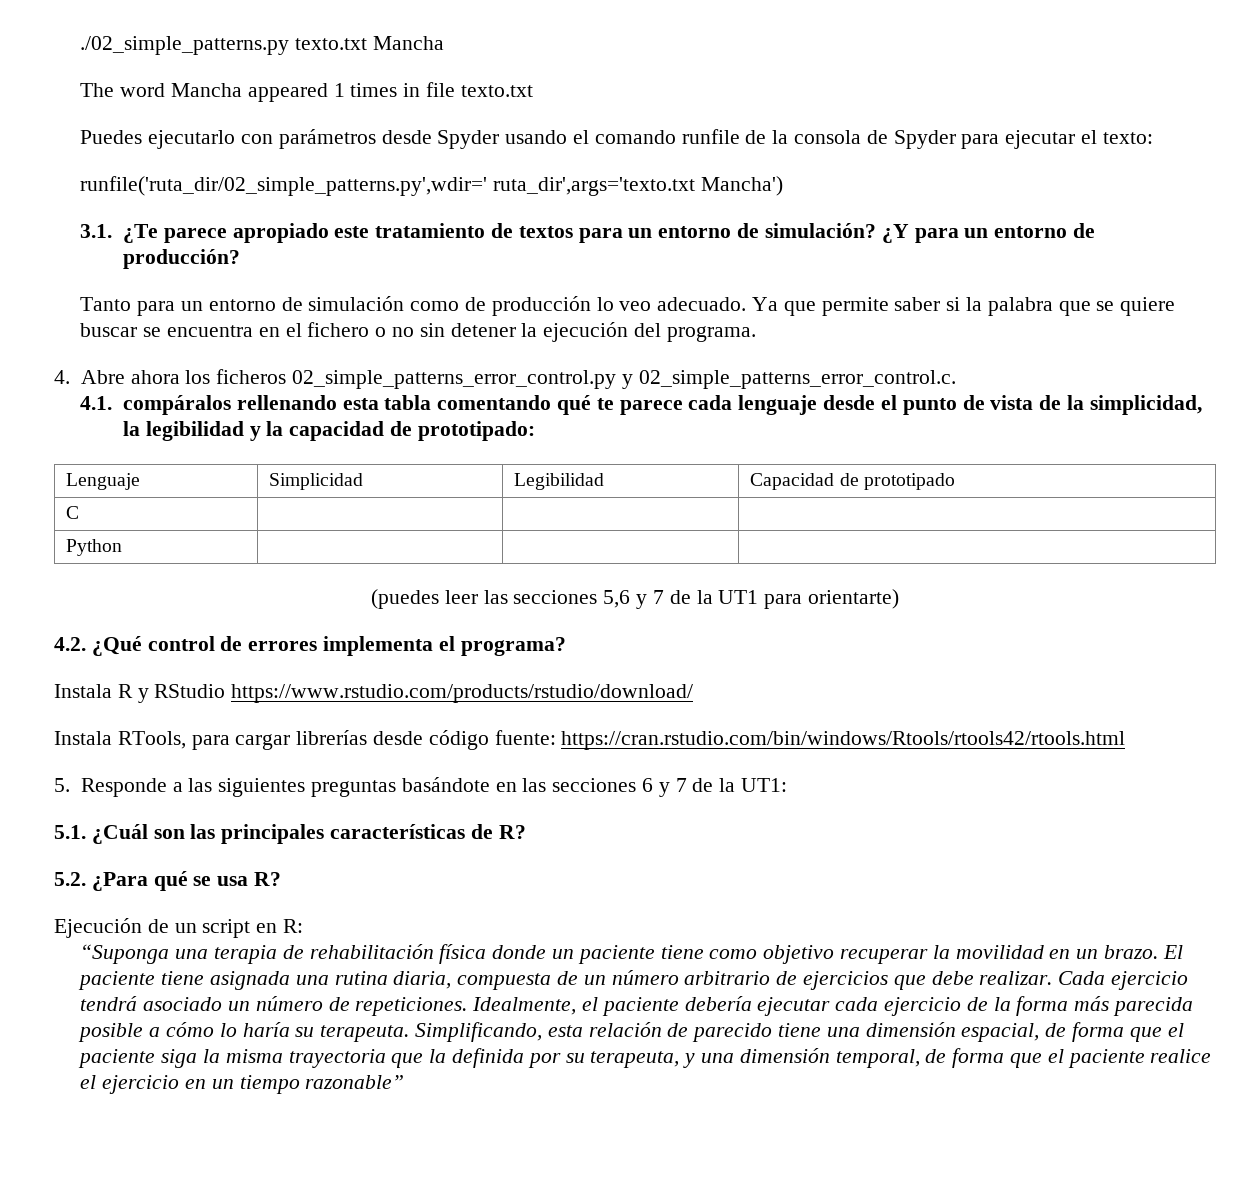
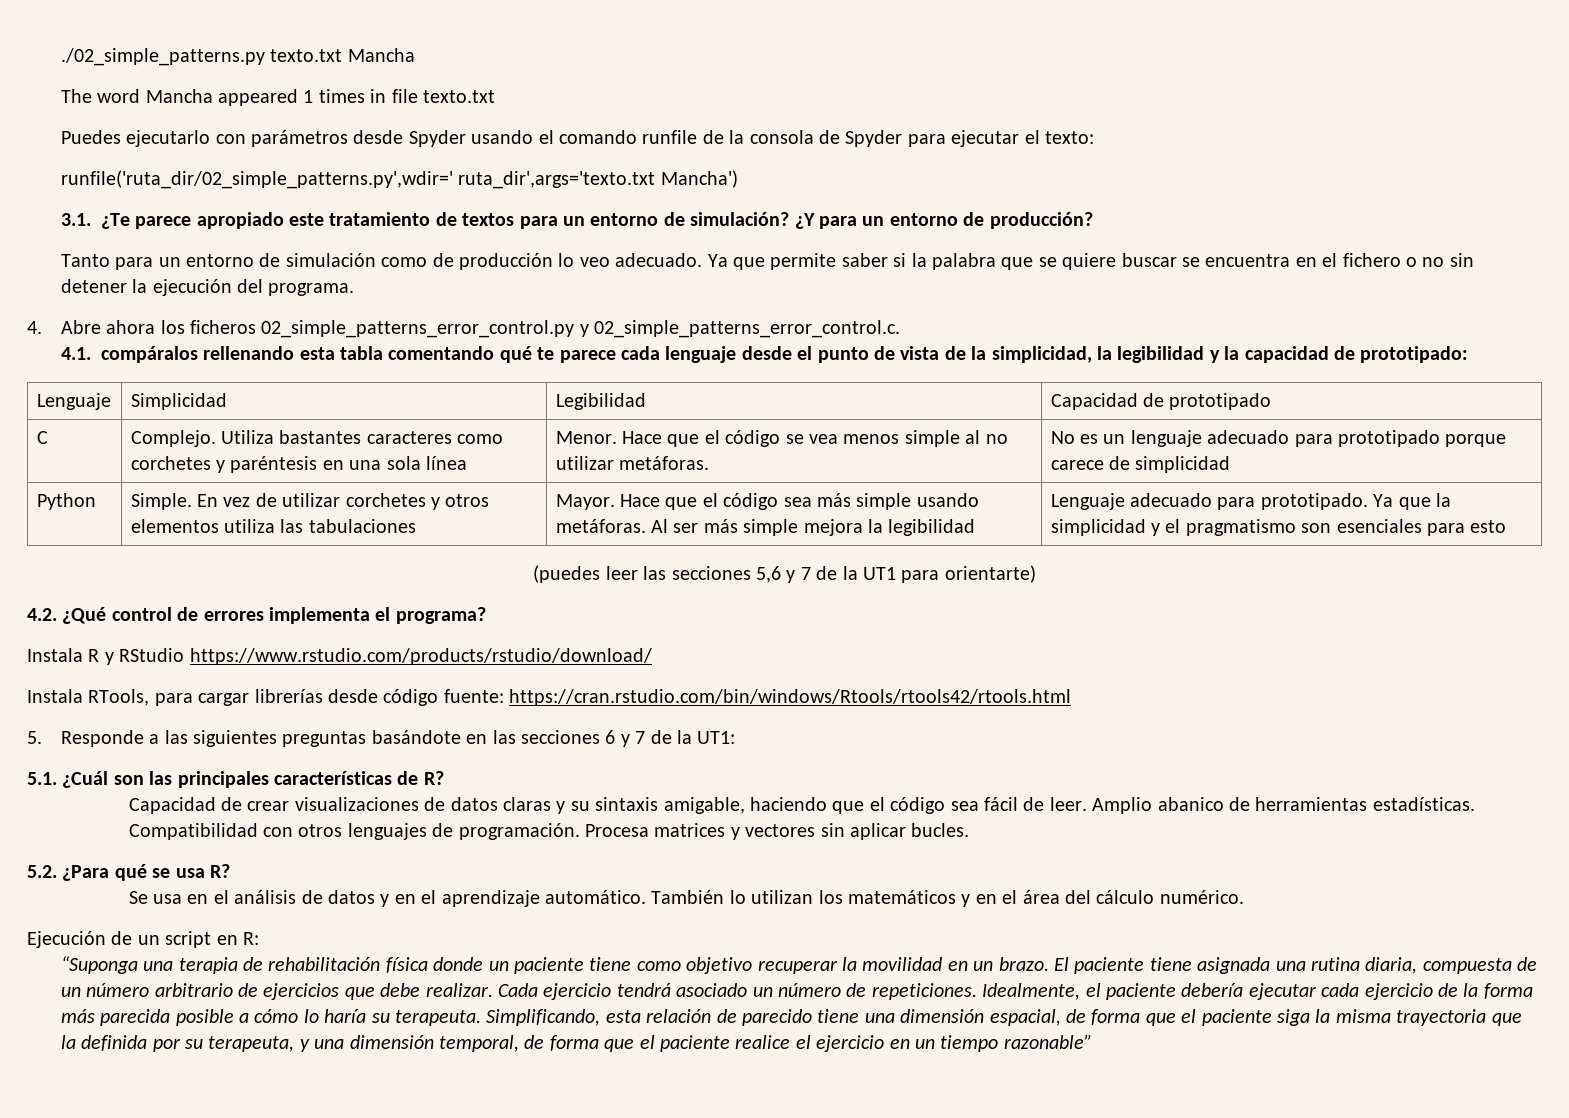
- C | | |
- Python | | |
+ C | Complejo. Utiliza bastantes caracteres como corchetes y paréntesis en una sola línea | Menor. Hace que el código se vea menos simple al no utilizar metáforas. | No es un lenguaje adecuado para prototipado porque carece de simplicidad
+ Python | Simple. En vez de utilizar corchetes y otros elementos utiliza las tabulaciones | Mayor. Hace que el código sea más simple usando metáforas. Al ser más simple mejora la legibilidad | Lenguaje adecuado para prototipado. Ya que la simplicidad y el pragmatismo son esenciales para esto
+ Capacidad de crear visualizaciones de datos claras y su sintaxis amigable, haciendo que el código sea fácil de leer. Amplio abanico de herramientas estadísticas. Compatibilidad con otros lenguajes de programación. Procesa matrices y vectores sin aplicar bucles.
+ Se usa en el análisis de datos y en el aprendizaje automático. También lo utilizan los matemáticos y en el área del cálculo numérico.

